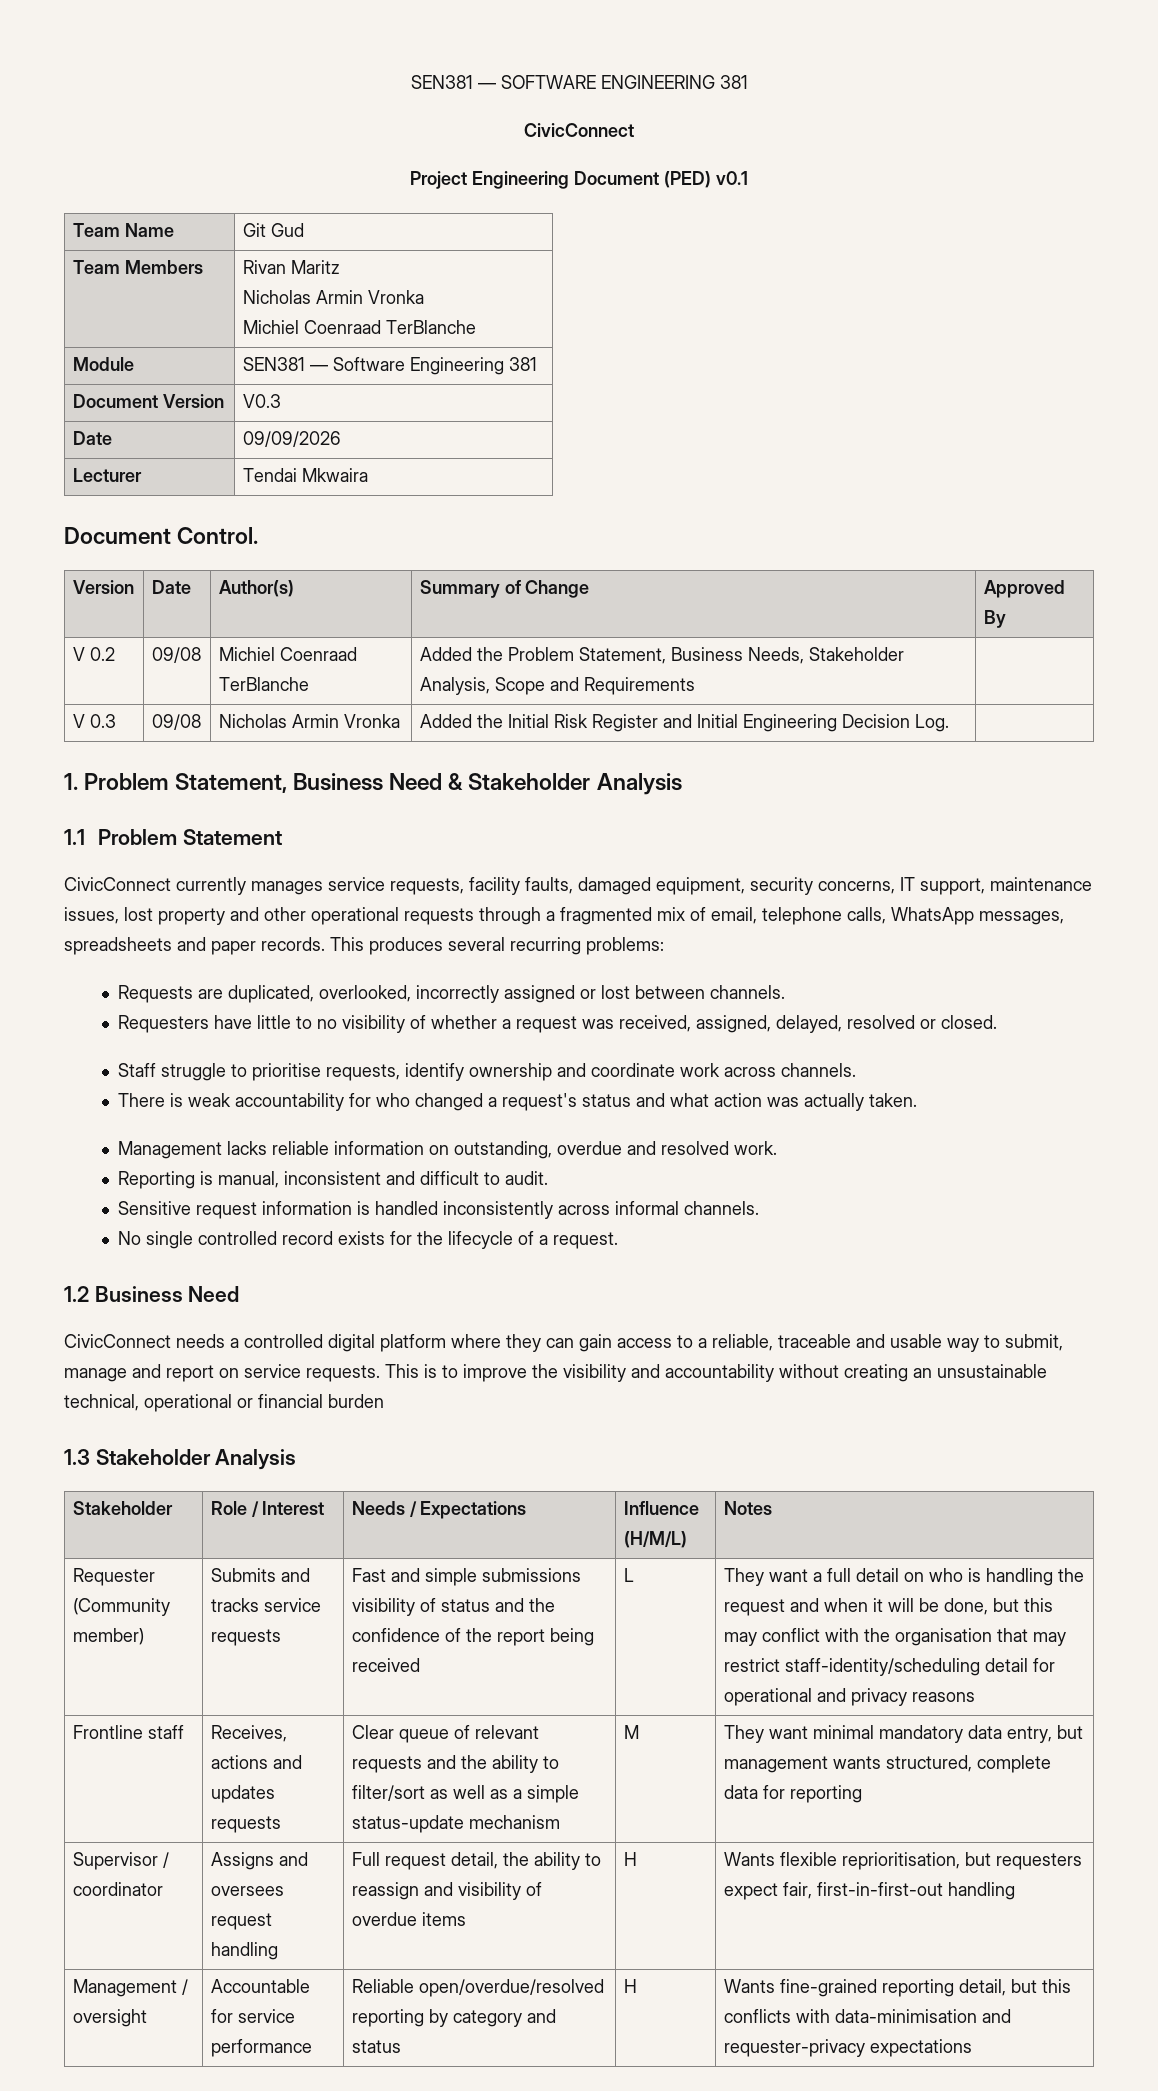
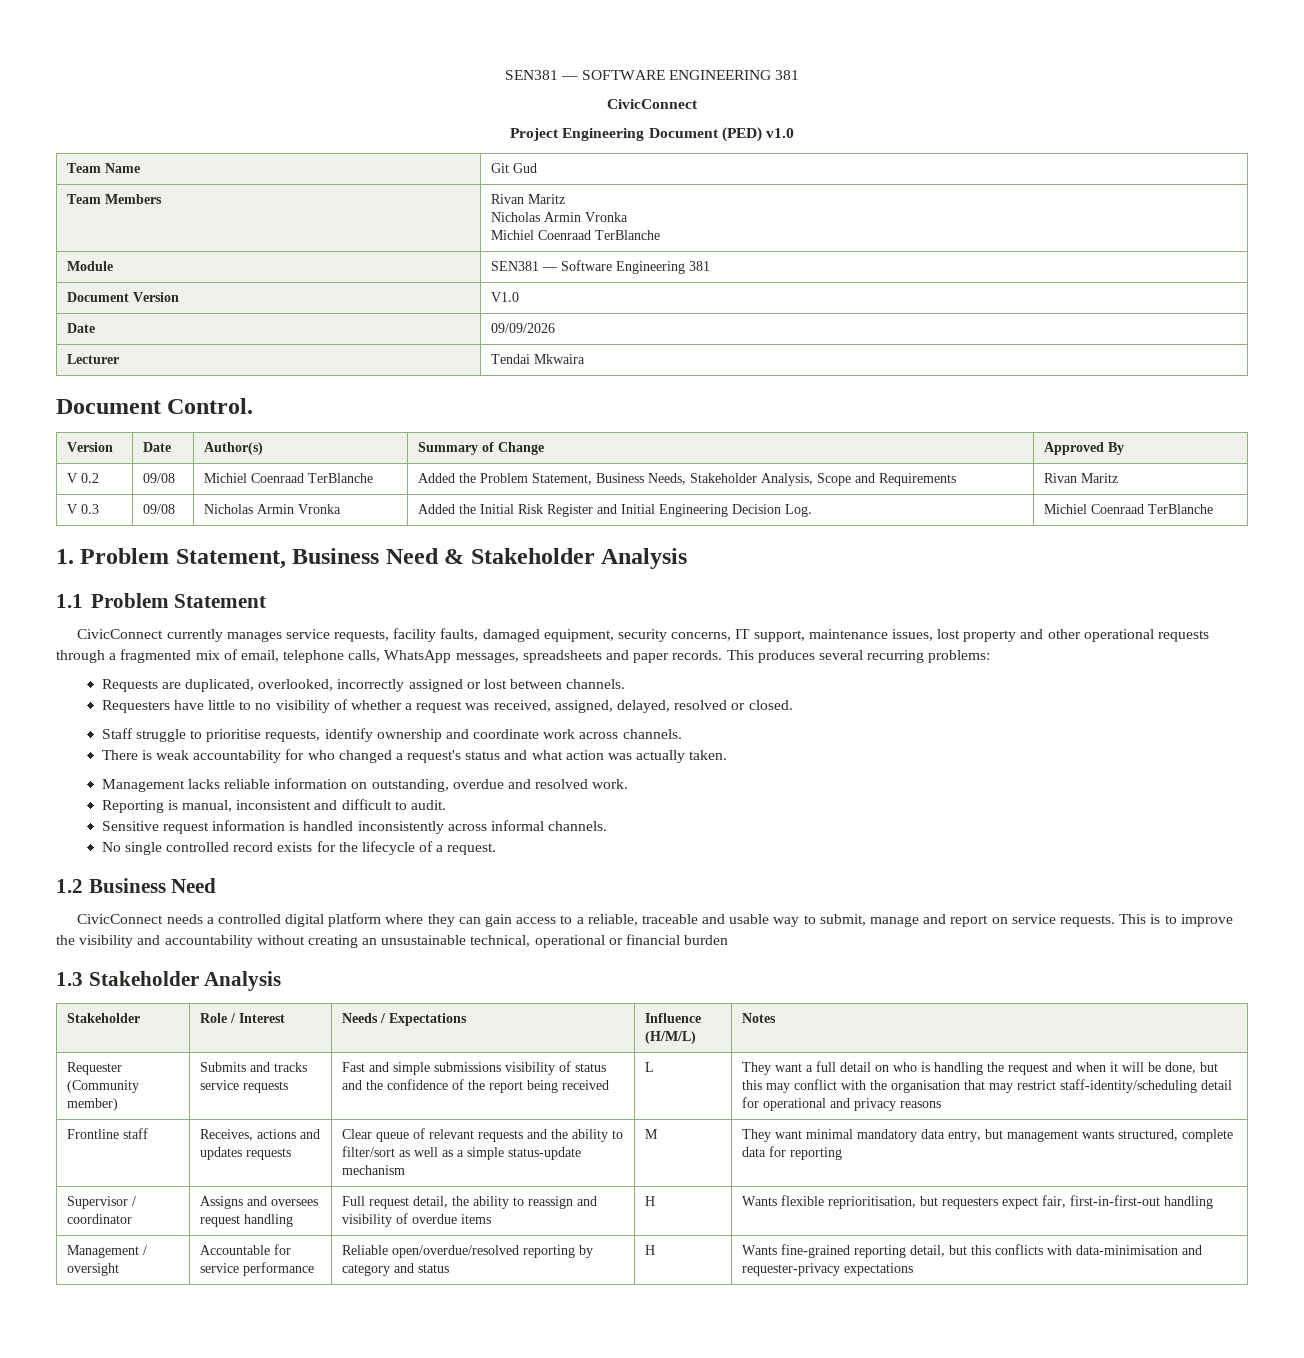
- Project Engineering Document (PED) v0.1
+ Project Engineering Document (PED) v1.0
- Document Version | V0.3
+ Document Version | V1.0
- V 0.2 | 09/08 | Michiel Coenraad TerBlanche | Added the Problem Statement, Business Needs, Stakeholder Analysis, Scope and Requirements |
+ V 0.2 | 09/08 | Michiel Coenraad TerBlanche | Added the Problem Statement, Business Needs, Stakeholder Analysis, Scope and Requirements | Rivan Maritz
- V 0.3 | 09/08 | Nicholas Armin Vronka | Added the Initial Risk Register and Initial Engineering Decision Log. |
+ V 0.3 | 09/08 | Nicholas Armin Vronka | Added the Initial Risk Register and Initial Engineering Decision Log. | Michiel Coenraad TerBlanche

